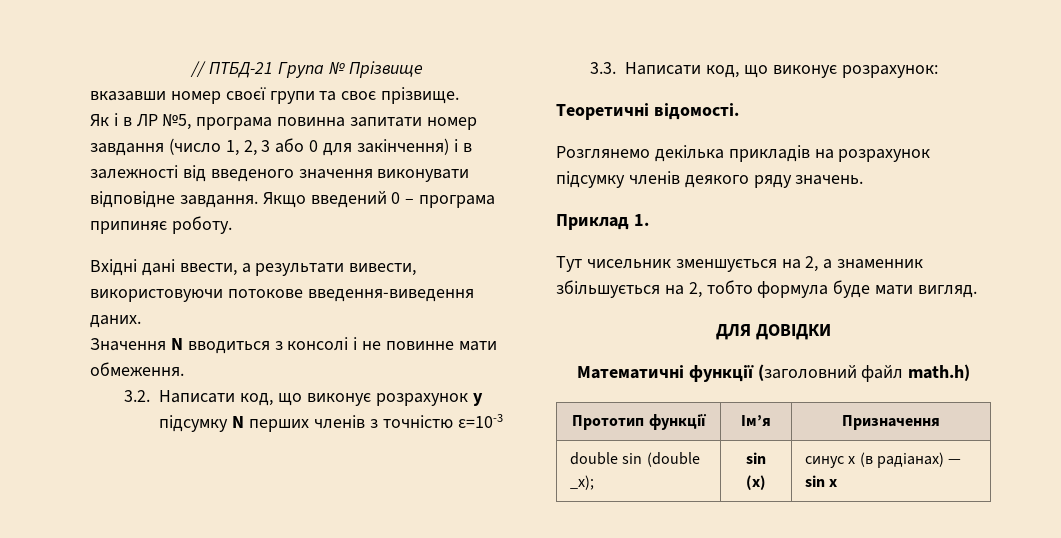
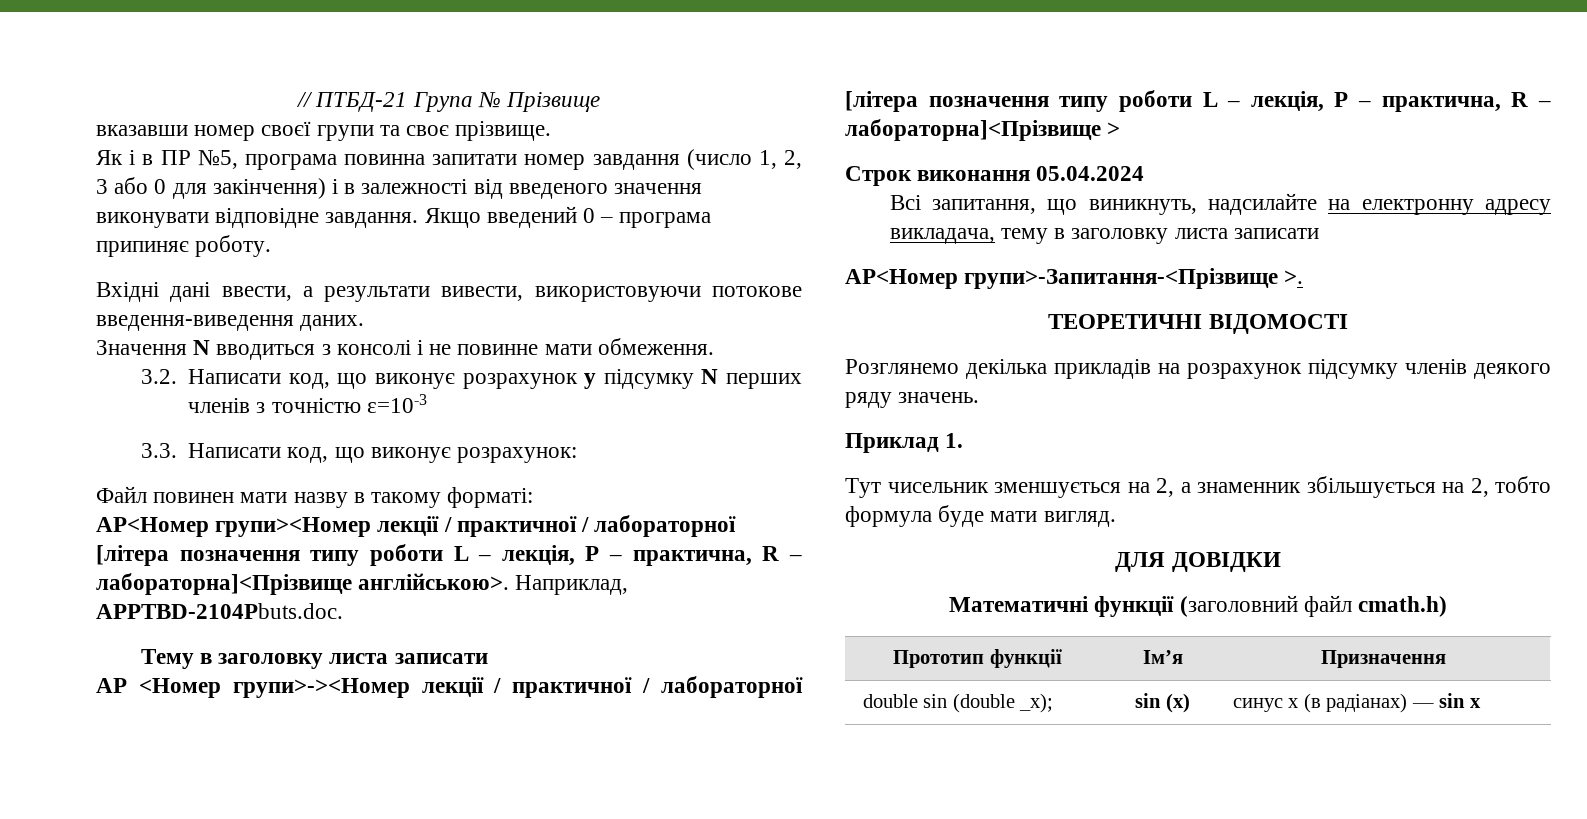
- Як і в ЛР №5, програма повинна запитати номер завдання (число 1, 2, 3 або 0 для закінчення) і в залежності від введеного значення виконувати відповідне завдання.
+ Як і в ПР №5, програма повинна запитати номер завдання (число 1, 2, 3 або 0 для закінчення) і в залежності від введеного значення виконувати відповідне завдання.
- Теоретичні відомості.
+ Файл повинен мати назву в такому форматі:
+ АР<Номер групи><Номер лекції / практичної / лабораторної [літера позначення типу роботи L – лекція, P – практична, R – лабораторна]<Прізвище англійською>. Наприклад, АРPTBD-2104Pbuts.doc.
+ Тему в заголовку листа записати
+ АР <Номер групи>-><Номер лекції / практичної / лабораторної [літера позначення типу роботи L – лекція, P – практична, R – лабораторна]<Прізвище >
+ Строк виконання 05.04.2024
+ Всі запитання, що виникнуть, надсилайте на електронну адресу викладача, тему в заголовку листа записати
+ АР<Номер групи>-Запитання-<Прізвище >.
+ ТЕОРЕТИЧНІ ВІДОМОСТІ
- Математичні функції (заголовний файл math.h)
+ Математичні функції (заголовний файл сmath.h)

